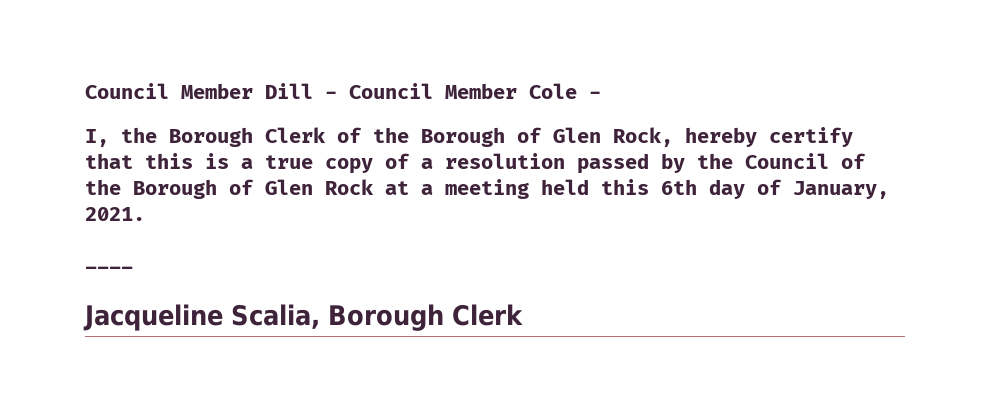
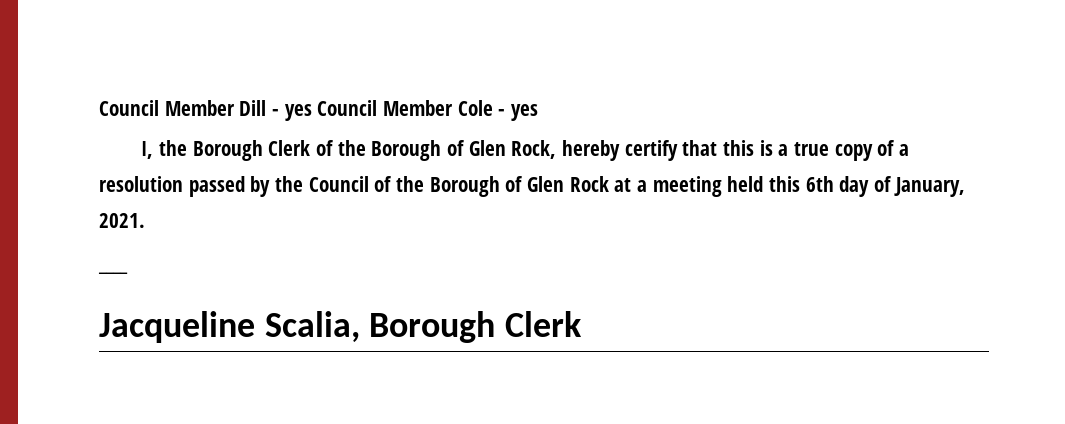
- Council Member Dill - Council Member Cole -
+ Council Member Dill - yes Council Member Cole - yes

